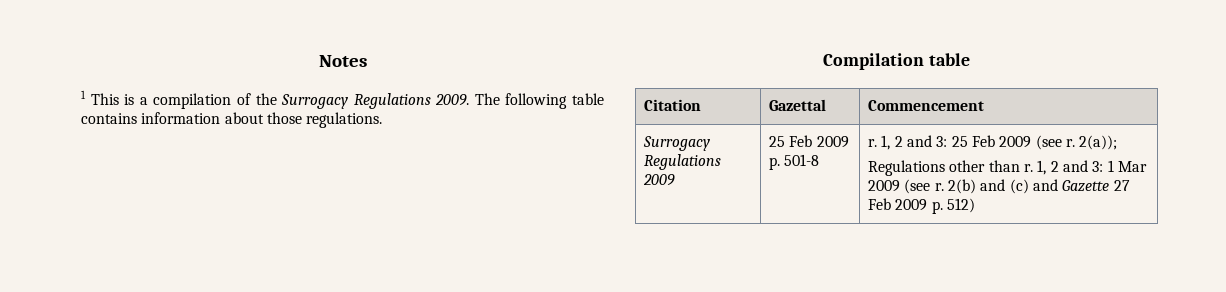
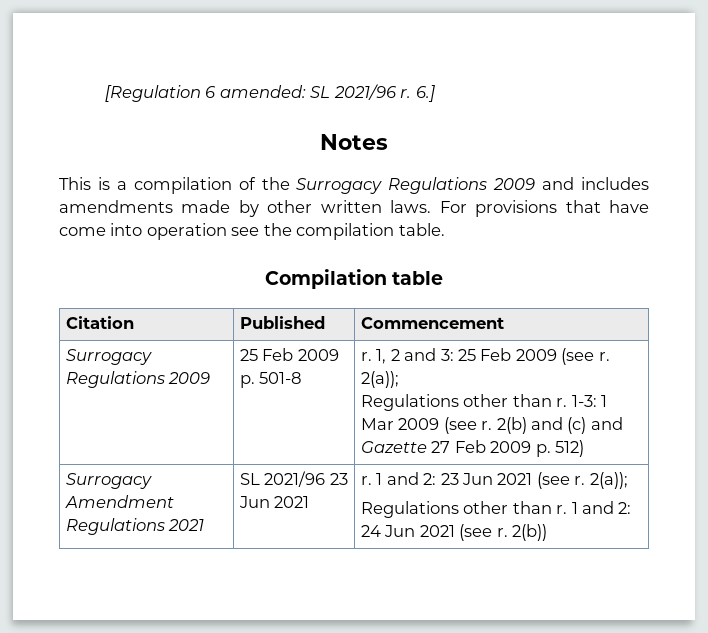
+ [Regulation 6 amended: SL 2021/96 r. 6.]
- 1 This is a compilation of the Surrogacy Regulations 2009. The following table contains information about those regulations.
+ This is a compilation of the Surrogacy Regulations 2009 and includes amendments made by other written laws. For provisions that have come into operation see the compilation table.
- Citation | Gazettal | Commencement
+ Citation | Published | Commencement
- 1, 2 and 3: 1 Mar 2009 (see r.
+ 1-3: 1 Mar 2009 (see r.
+ Surrogacy Amendment Regulations 2021 | SL 2021/96 23 Jun 2021 | r. 1 and 2: 23 Jun 2021 (see r. 2(a));
+ Regulations other than r. 1 and 2: 24 Jun 2021 (see r. 2(b))

